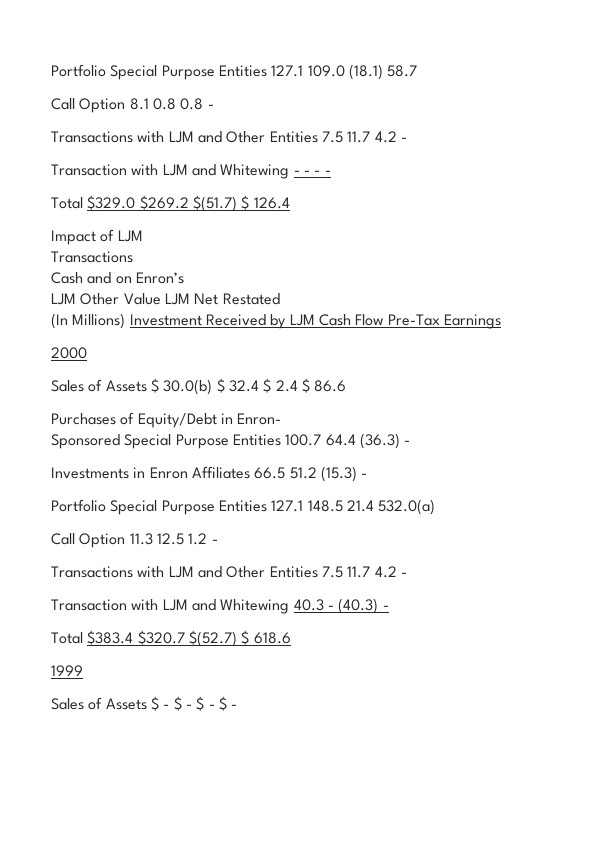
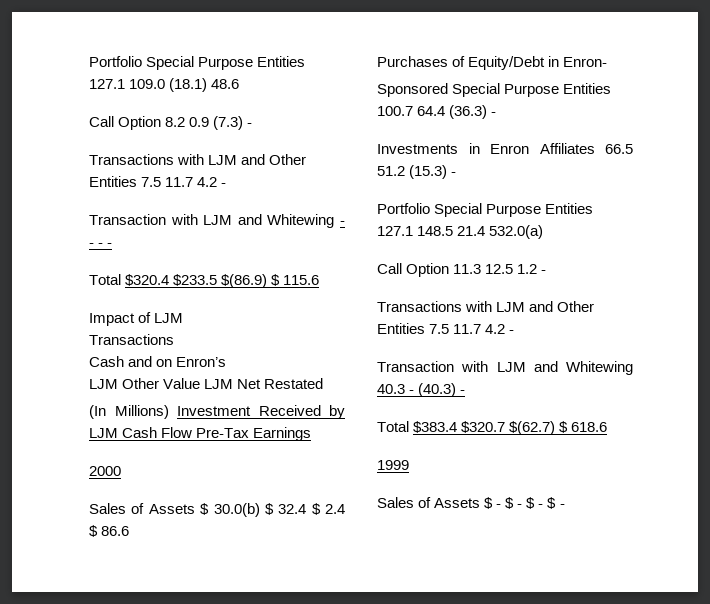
- Portfolio Special Purpose Entities 127.1 109.0 (18.1) 58.7
- Call Option 8.1 0.8 0.8 -
+ Portfolio Special Purpose Entities 127.1 109.0 (18.1) 48.6
+ Call Option 8.2 0.9 (7.3) -
- Total $329.0 $269.2 $(51.7) $ 126.4
+ Total $320.4 $233.5 $(86.9) $ 115.6
- Total $383.4 $320.7 $(52.7) $ 618.6
+ Total $383.4 $320.7 $(62.7) $ 618.6

